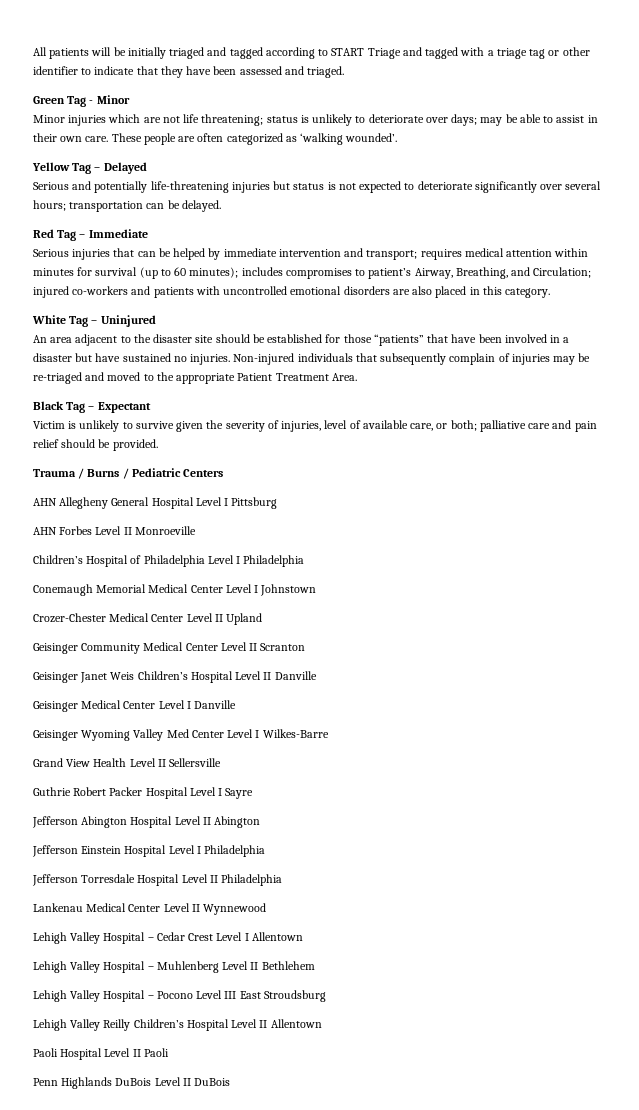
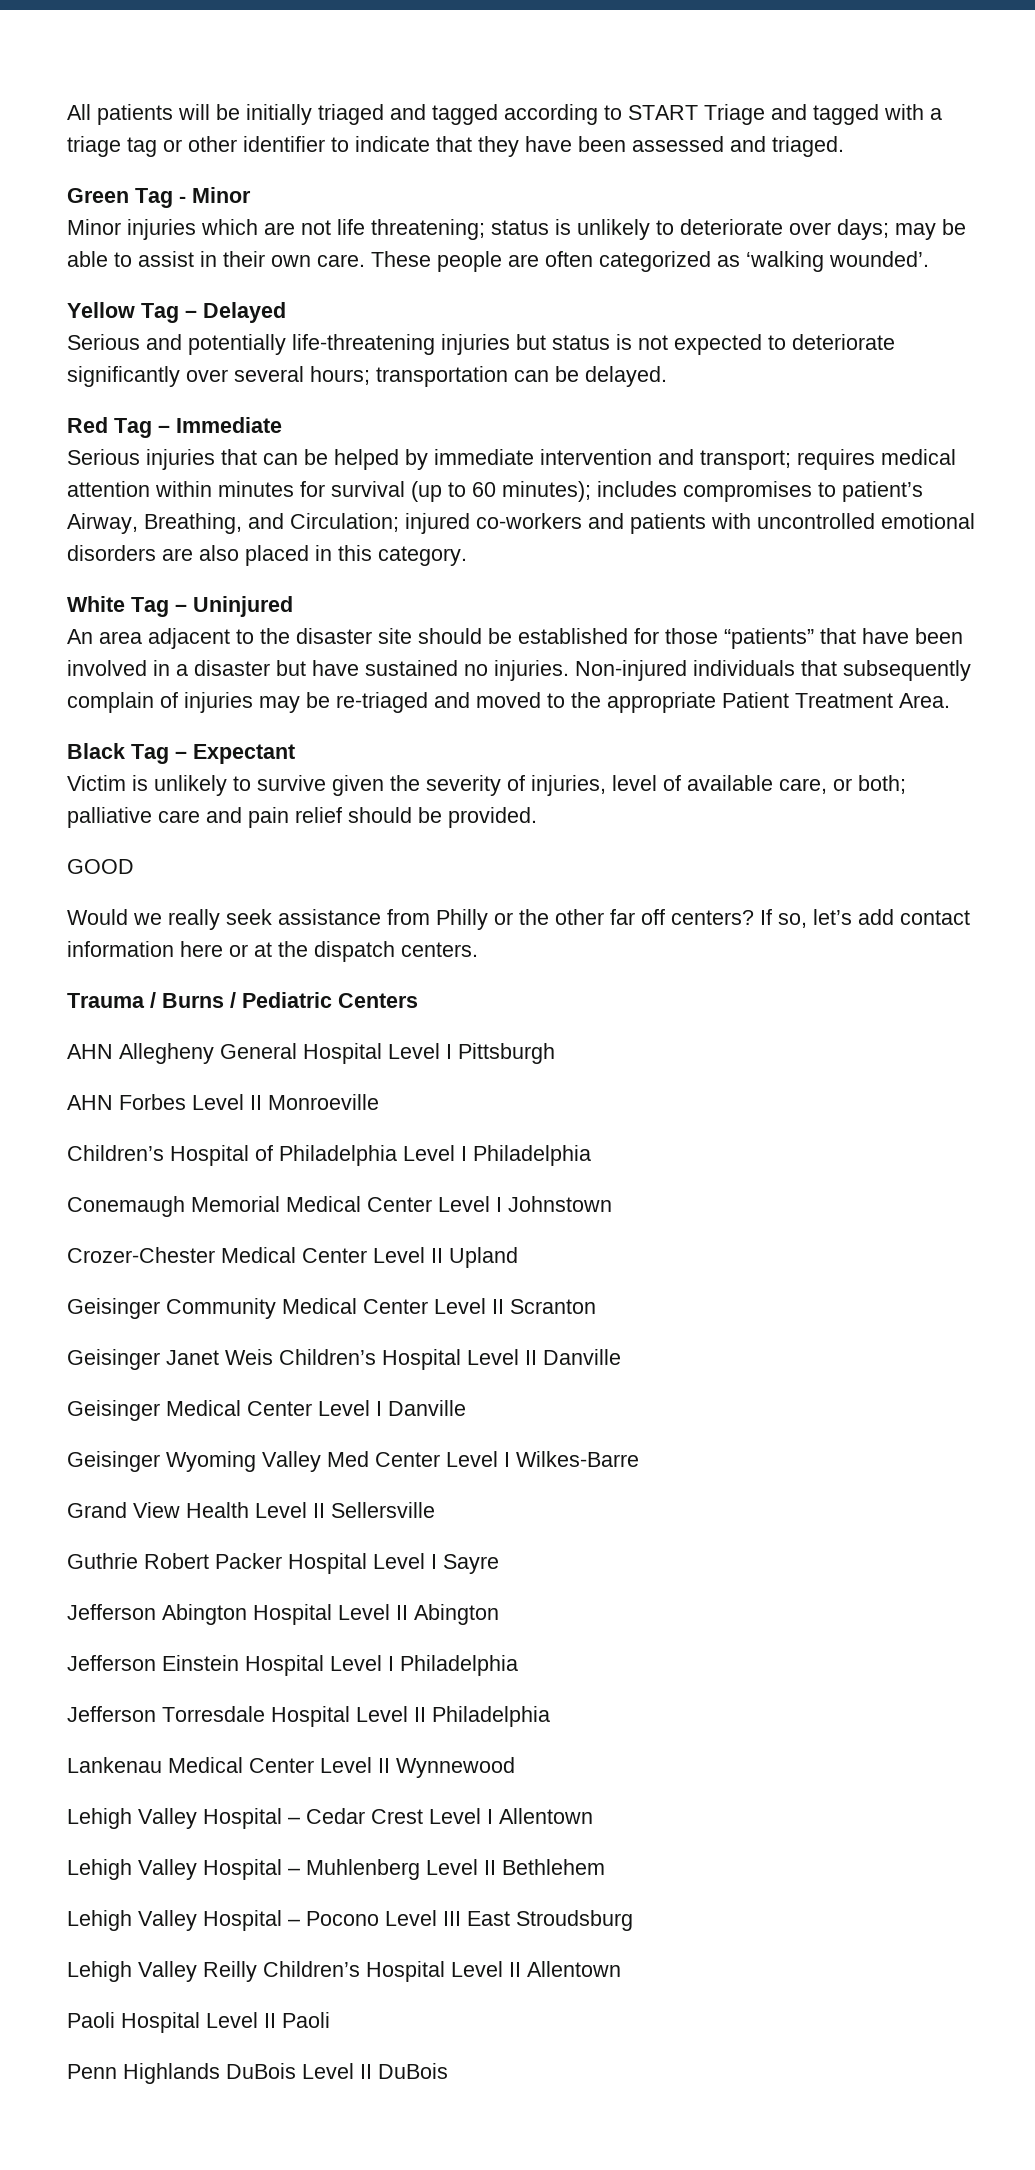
+ GOOD
+ Would we really seek assistance from Philly or the other far off centers? If so, let’s add contact information here or at the dispatch centers.
- AHN Allegheny General Hospital Level I Pittsburg
+ AHN Allegheny General Hospital Level I Pittsburgh

